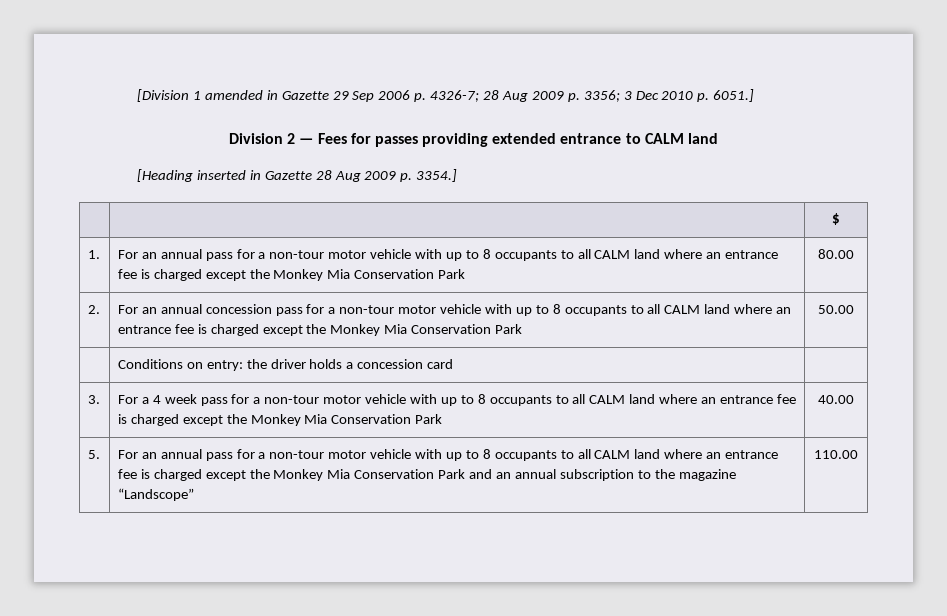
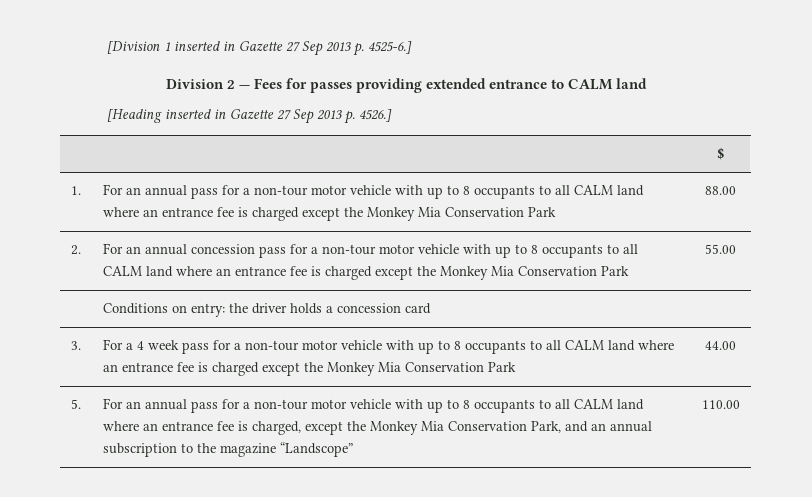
- [Division 1 amended in Gazette 29 Sep 2006 p. 4326-7; 28 Aug 2009 p. 3356; 3 Dec 2010 p. 6051.]
+ [Division 1 inserted in Gazette 27 Sep 2013 p. 4525-6.]
- [Heading inserted in Gazette 28 Aug 2009 p. 3354.]
+ [Heading inserted in Gazette 27 Sep 2013 p. 4526.]
- 1. | For an annual pass for a non-tour motor vehicle with up to 8 occupants to all CALM land where an entrance fee is charged except the Monkey Mia Conservation Park | 80.00
+ 1. | For an annual pass for a non-tour motor vehicle with up to 8 occupants to all CALM land where an entrance fee is charged except the Monkey Mia Conservation Park | 88.00
- 2. | For an annual concession pass for a non-tour motor vehicle with up to 8 occupants to all CALM land where an entrance fee is charged except the Monkey Mia Conservation Park | 50.00
+ 2. | For an annual concession pass for a non-tour motor vehicle with up to 8 occupants to all CALM land where an entrance fee is charged except the Monkey Mia Conservation Park | 55.00
- 3. | For a 4 week pass for a non-tour motor vehicle with up to 8 occupants to all CALM land where an entrance fee is charged except the Monkey Mia Conservation Park | 40.00
+ 3. | For a 4 week pass for a non-tour motor vehicle with up to 8 occupants to all CALM land where an entrance fee is charged except the Monkey Mia Conservation Park | 44.00
- 5. | For an annual pass for a non-tour motor vehicle with up to 8 occupants to all CALM land where an entrance fee is charged except the Monkey Mia Conservation Park and an annual subscription to the magazine “Landscope” | 110.00
+ 5. | For an annual pass for a non-tour motor vehicle with up to 8 occupants to all CALM land where an entrance fee is charged, except the Monkey Mia Conservation Park, and an annual subscription to the magazine “Landscope” | 110.00

